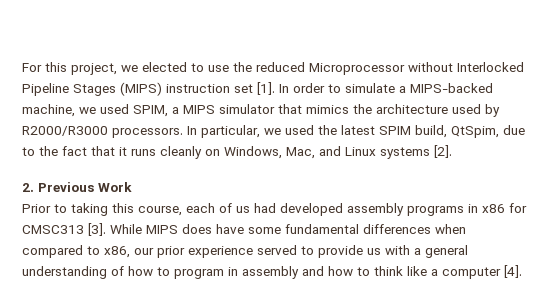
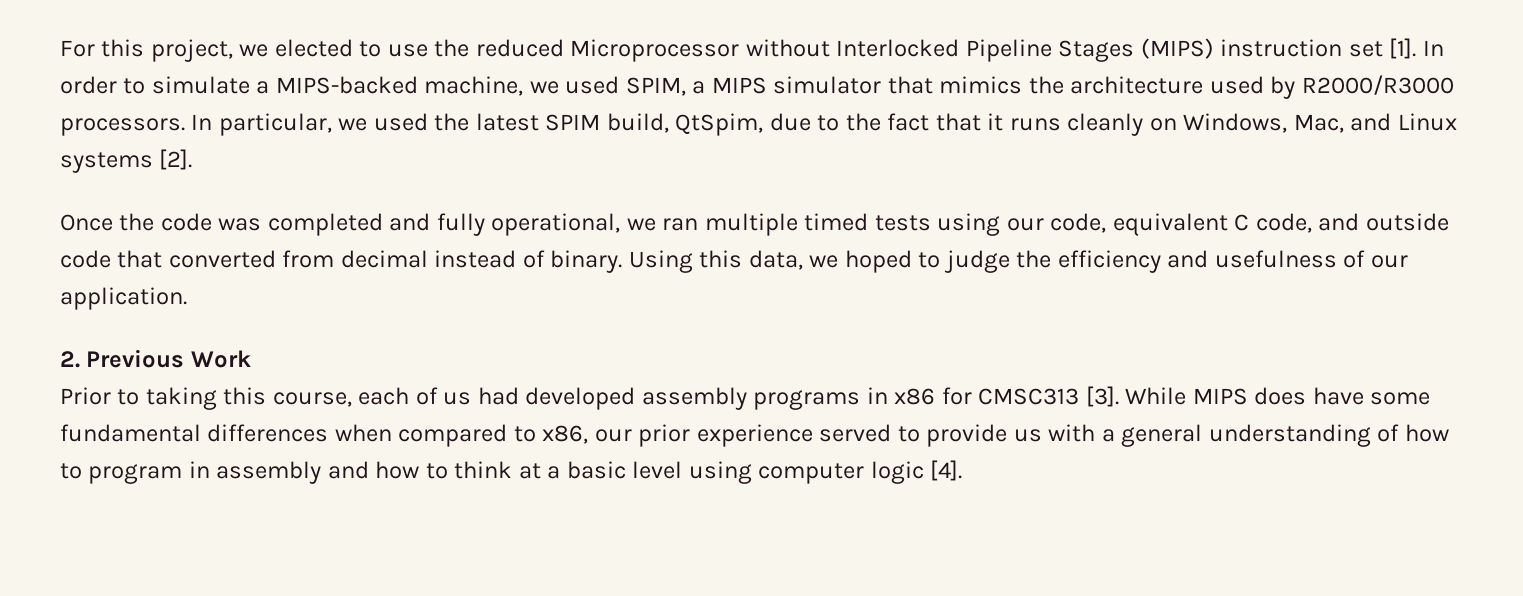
+ Once the code was completed and fully operational, we ran multiple timed tests using our code, equivalent C code, and outside code that converted from decimal instead of binary. Using this data, we hoped to judge the efficiency and usefulness of our application.
- While MIPS does have some fundamental differences when compared to x86, our prior experience served to provide us with a general understanding of how to program in assembly and how to think like a computer [4].
+ While MIPS does have some fundamental differences when compared to x86, our prior experience served to provide us with a general understanding of how to program in assembly and how to think at a basic level using computer logic [4].

